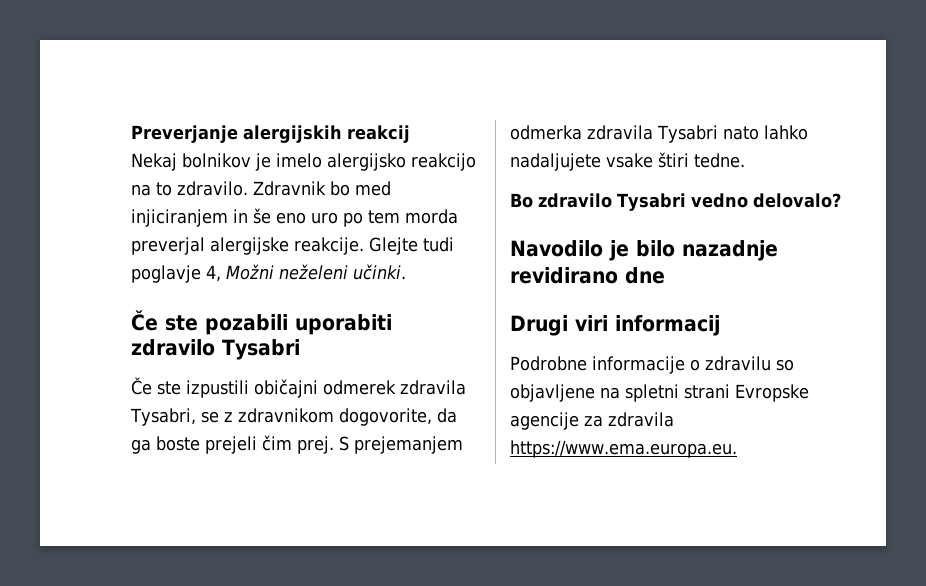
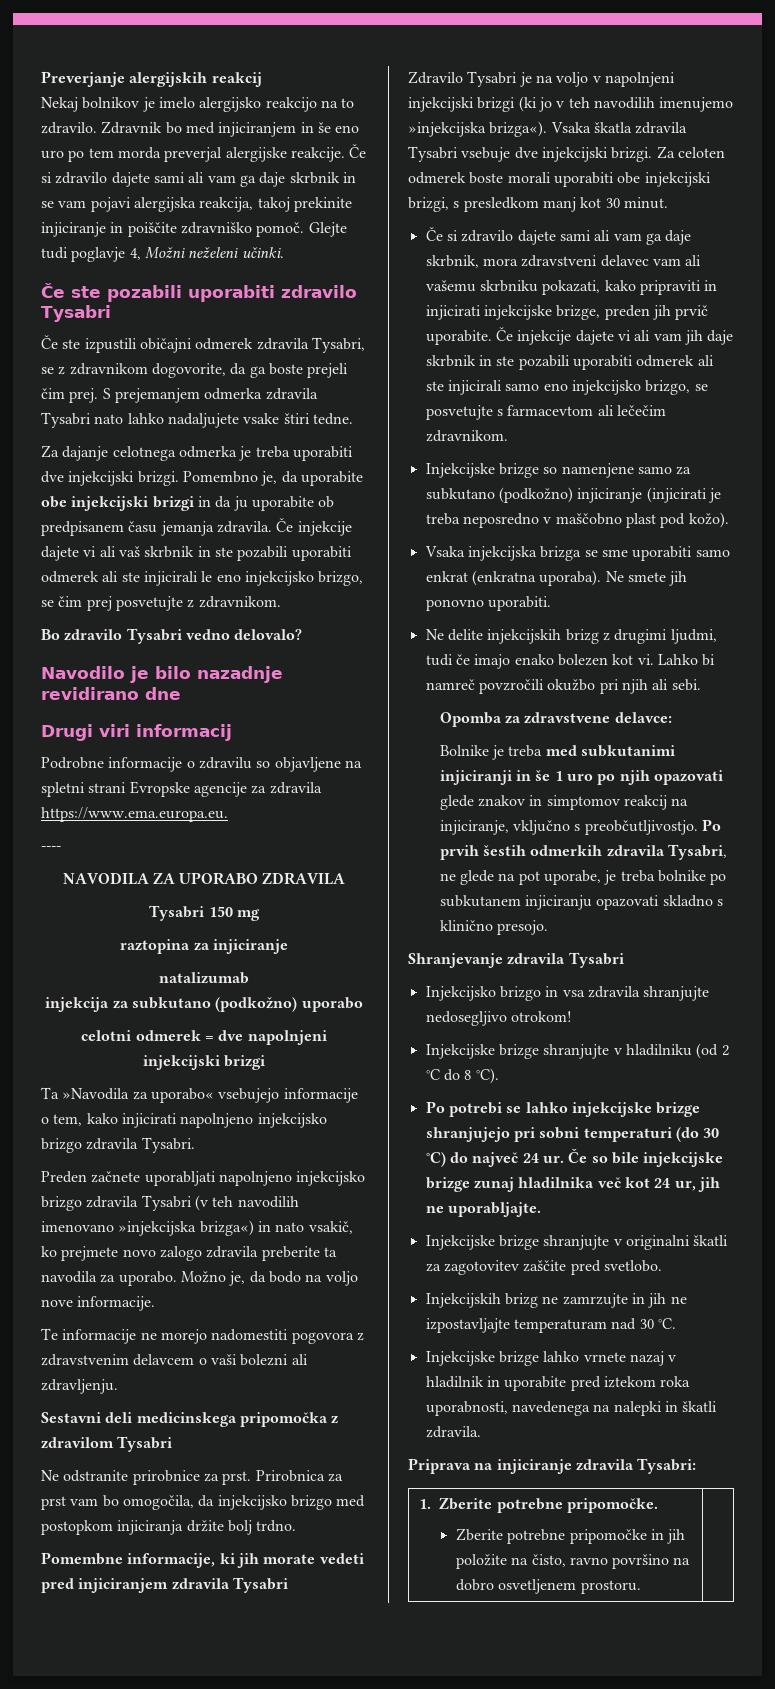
+ Če si zdravilo dajete sami ali vam ga daje skrbnik in se vam pojavi alergijska reakcija, takoj prekinite injiciranje in poiščite zdravniško pomoč.
+ Za dajanje celotnega odmerka je treba uporabiti dve injekcijski brizgi. Pomembno je, da uporabite obe injekcijski brizgi in da ju uporabite ob predpisanem času jemanja zdravila. Če injekcije dajete vi ali vaš skrbnik in ste pozabili uporabiti odmerek ali ste injicirali le eno injekcijsko brizgo, se čim prej posvetujte z zdravnikom.
+ ----
+ NAVODILA ZA UPORABO ZDRAVILA
+ Tysabri 150 mg
+ raztopina za injiciranje
+ natalizumab
+ injekcija za subkutano (podkožno) uporabo
+ celotni odmerek = dve napolnjeni injekcijski brizgi
+ Ta »Navodila za uporabo« vsebujejo informacije o tem, kako injicirati napolnjeno injekcijsko brizgo zdravila Tysabri.
+ Preden začnete uporabljati napolnjeno injekcijsko brizgo zdravila Tysabri (v teh navodilih imenovano »injekcijska brizga«) in nato vsakič, ko prejmete novo zalogo zdravila preberite ta navodila za uporabo. Možno je, da bodo na voljo nove informacije.
+ Te informacije ne morejo nadomestiti pogovora z zdravstvenim delavcem o vaši bolezni ali zdravljenju.
+ Sestavni deli medicinskega pripomočka z zdravilom Tysabri
+ Ne odstranite prirobnice za prst. Prirobnica za prst vam bo omogočila, da injekcijsko brizgo med postopkom injiciranja držite bolj trdno.
+ Pomembne informacije, ki jih morate vedeti pred injiciranjem zdravila Tysabri
+ Zdravilo Tysabri je na voljo v napolnjeni injekcijski brizgi (ki jo v teh navodilih imenujemo »injekcijska brizga«). Vsaka škatla zdravila Tysabri vsebuje dve injekcijski brizgi. Za celoten odmerek boste morali uporabiti obe injekcijski brizgi, s presledkom manj kot 30 minut.
+ Če si zdravilo dajete sami ali vam ga daje skrbnik, mora zdravstveni delavec vam ali vašemu skrbniku pokazati, kako pripraviti in injicirati injekcijske brizge, preden jih prvič uporabite. Če injekcije dajete vi ali vam jih daje skrbnik in ste pozabili uporabiti odmerek ali ste injicirali samo eno injekcijsko brizgo, se posvetujte s farmacevtom ali lečečim zdravnikom.
+ Injekcijske brizge so namenjene samo za subkutano (podkožno) injiciranje (injicirati je treba neposredno v maščobno plast pod kožo).
+ Vsaka injekcijska brizga se sme uporabiti samo enkrat (enkratna uporaba). Ne smete jih ponovno uporabiti.
+ Ne delite injekcijskih brizg z drugimi ljudmi, tudi če imajo enako bolezen kot vi. Lahko bi namreč povzročili okužbo pri njih ali sebi.
+ Opomba za zdravstvene delavce:
+ Bolnike je treba med subkutanimi injiciranji in še 1 uro po njih opazovati glede znakov in simptomov reakcij na injiciranje, vključno s preobčutljivostjo. Po prvih šestih odmerkih zdravila Tysabri, ne glede na pot uporabe, je treba bolnike po subkutanem injiciranju opazovati skladno s klinično presojo.
+ Shranjevanje zdravila Tysabri
+ Injekcijsko brizgo in vsa zdravila shranjujte nedosegljivo otrokom!
+ Injekcijske brizge shranjujte v hladilniku (od 2 °C do 8 °C).
+ Po potrebi se lahko injekcijske brizge shranjujejo pri sobni temperaturi (do 30 °C) do največ 24 ur. Če so bile injekcijske brizge zunaj hladilnika več kot 24 ur, jih ne uporabljajte.
+ Injekcijske brizge shranjujte v originalni škatli za zagotovitev zaščite pred svetlobo.
+ Injekcijskih brizg ne zamrzujte in jih ne izpostavljajte temperaturam nad 30 °C.
+ Injekcijske brizge lahko vrnete nazaj v hladilnik in uporabite pred iztekom roka uporabnosti, navedenega na nalepki in škatli zdravila.
+ Priprava na injiciranje zdravila Tysabri:
+ 1. Zberite potrebne pripomočke.
+ Zberite potrebne pripomočke in jih položite na čisto, ravno površino na dobro osvetljenem prostoru. |

